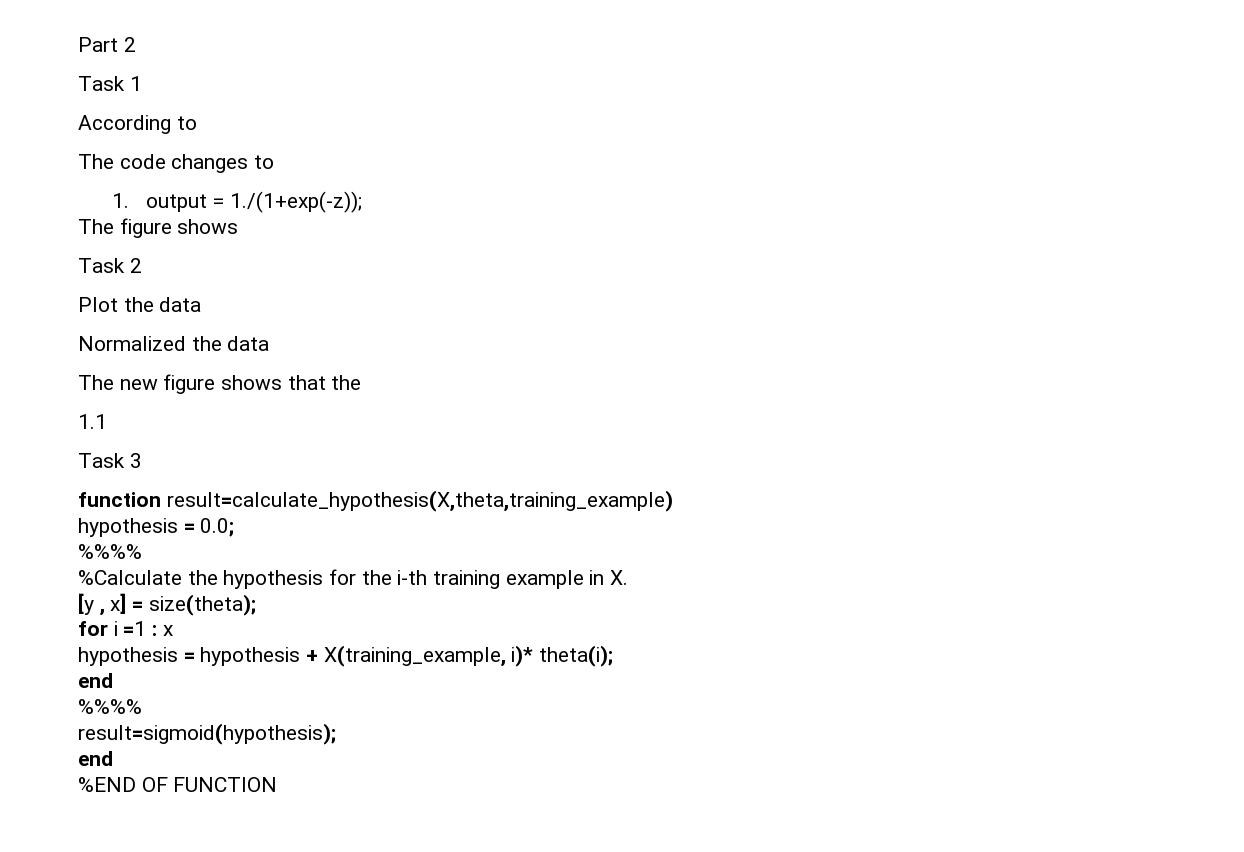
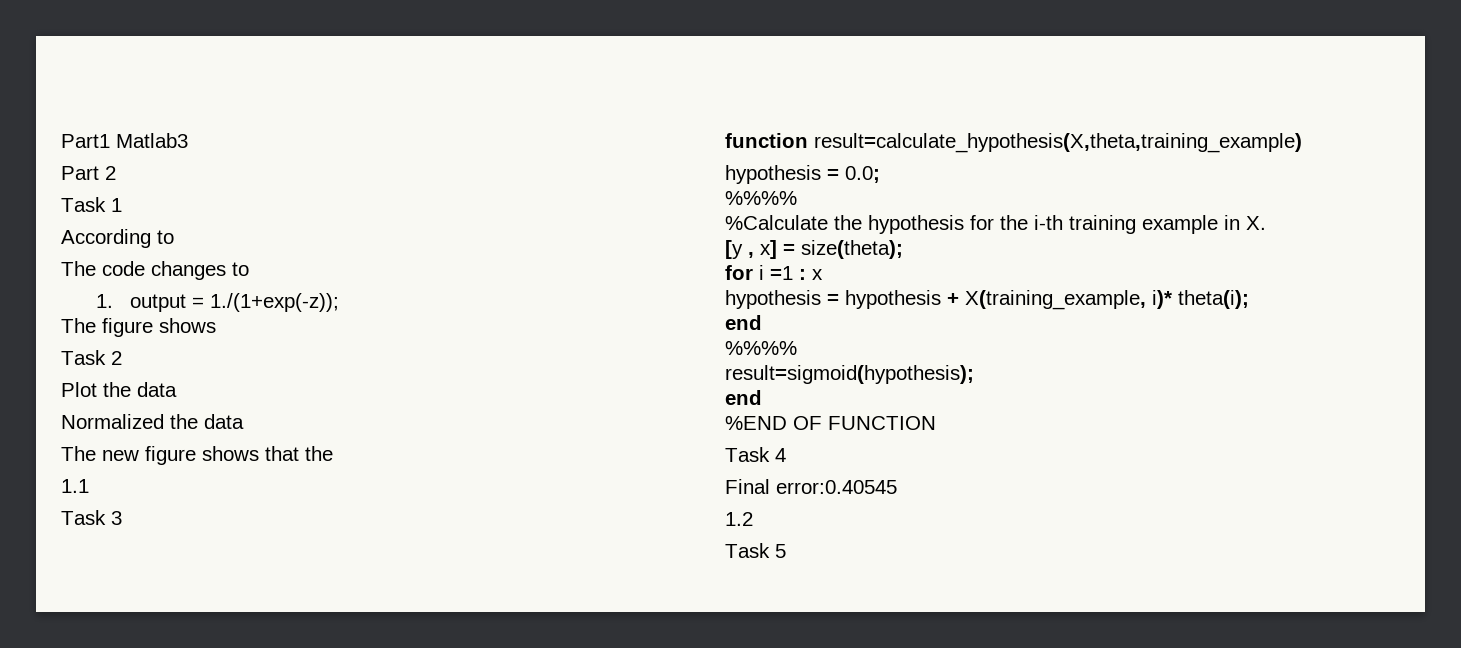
+ Part1 Matlab3
+ Task 4
+ Final error:0.40545
+ 1.2
+ Task 5

